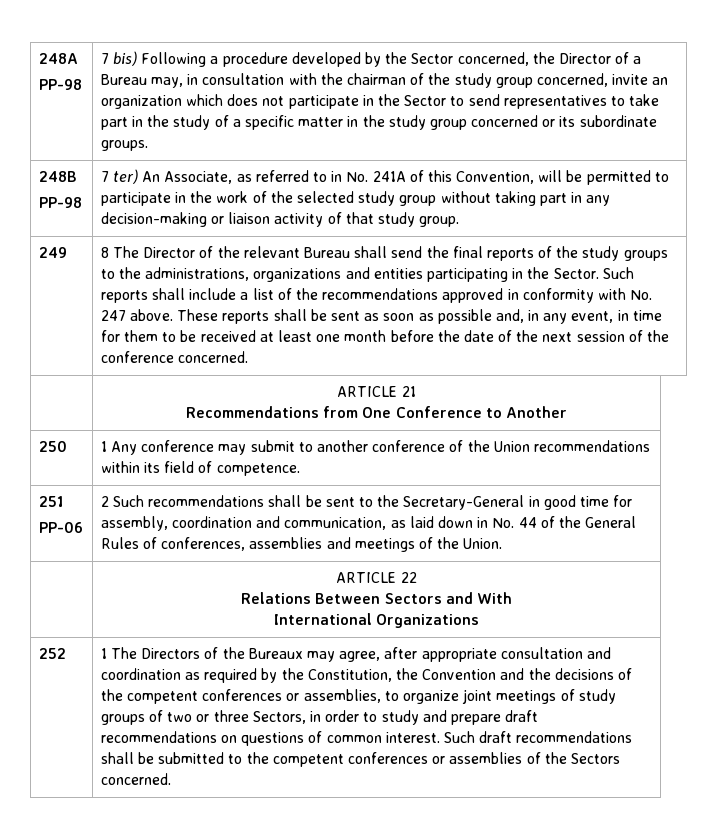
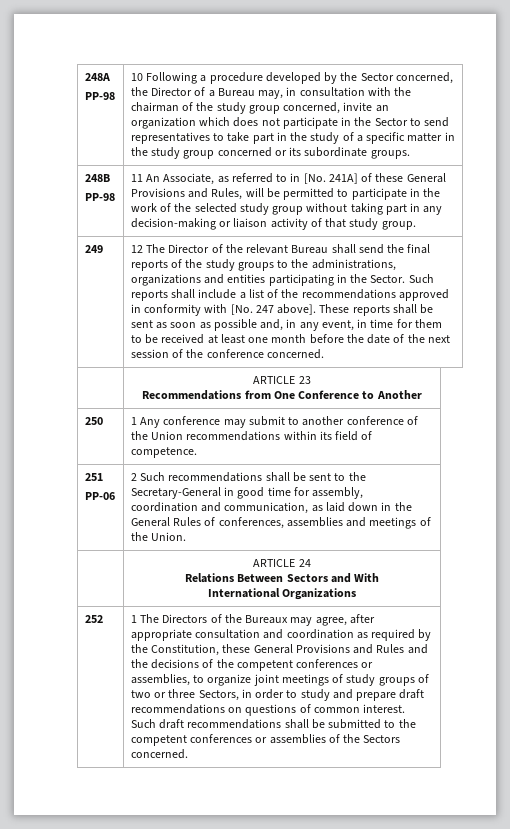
- 7 bis) Following a procedure developed by the Sector concerned, the Director of a Bureau may, in consultation with the chairman of the study group concerned, invite an organization which does not participate in the Sector to send representatives to take part in the study of a specific matter in the study group concerned or its subordinate groups.
+ 10 Following a procedure developed by the Sector concerned, the Director of a Bureau may, in consultation with the chairman of the study group concerned, invite an organization which does not participate in the Sector to send representatives to take part in the study of a specific matter in the study group concerned or its subordinate groups.
- 7 ter) An Associate, as referred to in No. 241A of this Convention, will be permitted to participate in the work of the selected study group without taking part in any decision-making or liaison activity of that study group.
+ 11 An Associate, as referred to in [No. 241A] of these General Provisions and Rules, will be permitted to participate in the work of the selected study group without taking part in any decision-making or liaison activity of that study group.
- 8 The Director of the relevant Bureau shall send the final reports of the study groups to the administrations, organizations and entities participating in the Sector.
+ 12 The Director of the relevant Bureau shall send the final reports of the study groups to the administrations, organizations and entities participating in the Sector.
- Such reports shall include a list of the recommendations approved in conformity with No. 247 above.
+ Such reports shall include a list of the recommendations approved in conformity with [No. 247 above].
- | ARTICLE 21
+ | ARTICLE 23
  251
- PP-06 | 2 Such recommendations shall be sent to the Secretary-General in good time for assembly, coordination and communication, as laid down in No. 44 of the General Rules of conferences, assemblies and meetings of the Union.
+ PP-06 | 2 Such recommendations shall be sent to the Secretary-General in good time for assembly, coordination and communication, as laid down in the General Rules of conferences, assemblies and meetings of the Union.
- | ARTICLE 22
+ | ARTICLE 24
- 1 The Directors of the Bureaux may agree, after appropriate consultation and coordination as required by the Constitution, the Convention and the decisions of the competent conferences or assemblies, to organize joint meetings of study groups of two or three Sectors, in order to study and prepare draft recommendations on questions of common interest.
+ 1 The Directors of the Bureaux may agree, after appropriate consultation and coordination as required by the Constitution, these General Provisions and Rules and the decisions of the competent conferences or assemblies, to organize joint meetings of study groups of two or three Sectors, in order to study and prepare draft recommendations on questions of common interest.

